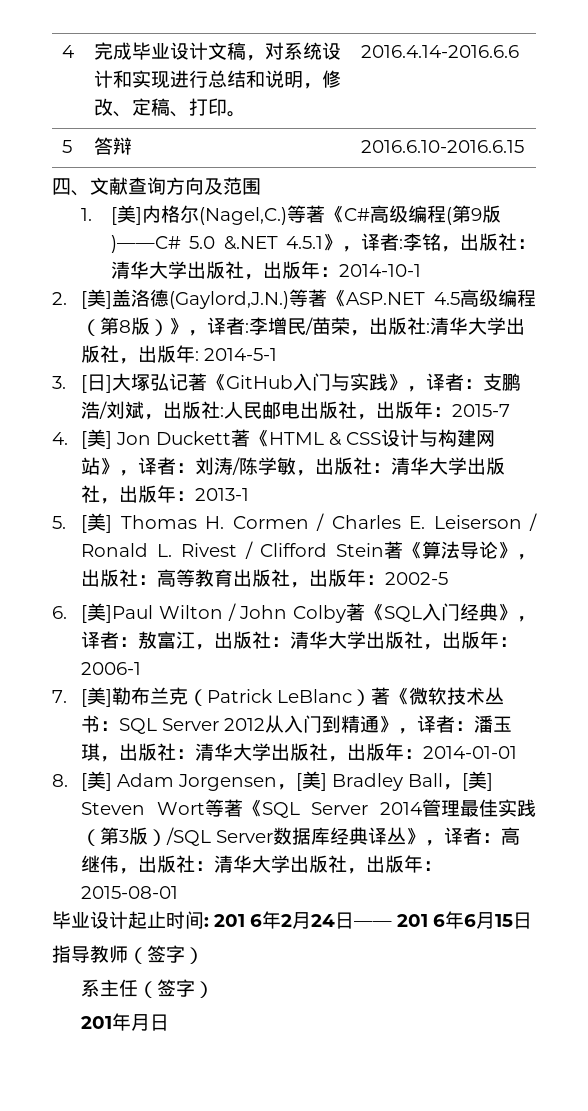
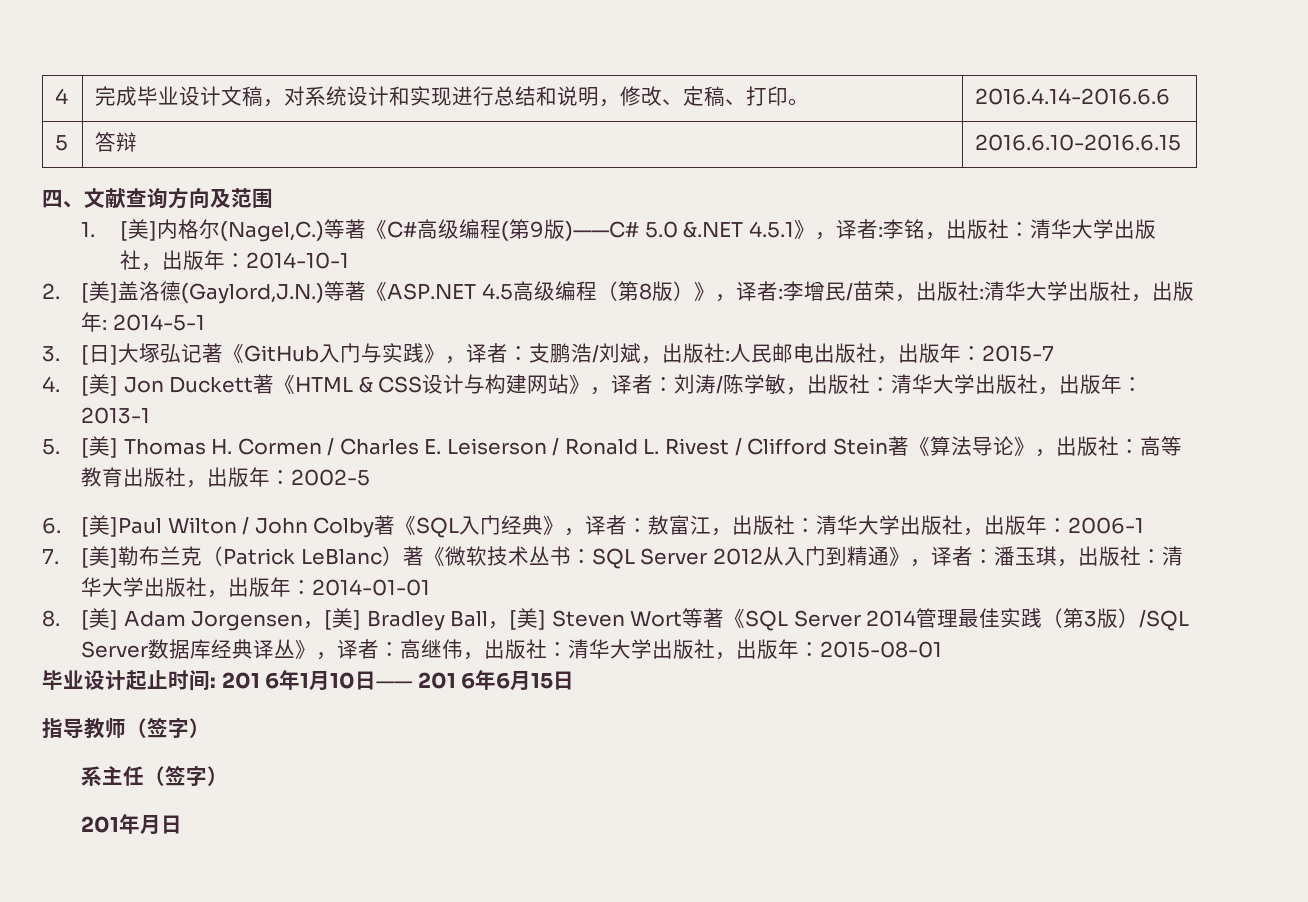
- 毕业设计起止时间: 201 6年2月24日—— 201 6年6月15日
+ 毕业设计起止时间: 201 6年1月10日—— 201 6年6月15日

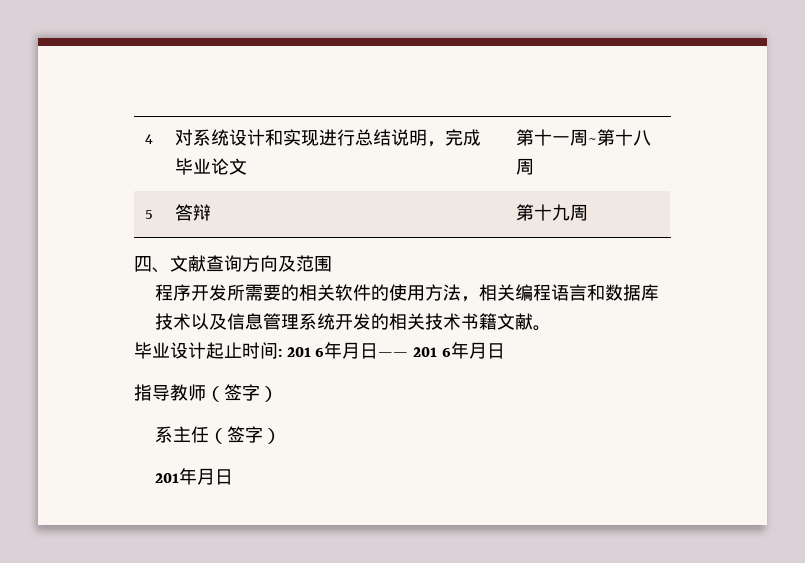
- 4 | 完成毕业设计文稿，对系统设计和实现进行总结和说明，修改、定稿、打印。 | 2016.4.14-2016.6.6
+ 4 | 对系统设计和实现进行总结说明，完成毕业论文 | 第十一周~第十八周
- 5 | 答辩 | 2016.6.10-2016.6.15
+ 5 | 答辩 | 第十九周
- 1. [美]内格尔(Nagel,C.)等著《C#高级编程(第9版)——C# 5.0 &.NET 4.5.1》，译者:李铭，出版社：清华大学出版社，出版年：2014-10-1
- 2. [美]盖洛德(Gaylord,J.N.)等著《ASP.NET 4.5高级编程（第8版）》，译者:李增民/苗荣，出版社:清华大学出版社，出版年: 2014-5-1
- 3. [日]大塚弘记著《GitHub入门与实践》，译者：支鹏浩/刘斌，出版社:人民邮电出版社，出版年：2015-7
- 4. [美] Jon Duckett著《HTML & CSS设计与构建网站》，译者：刘涛/陈学敏，出版社：清华大学出版社，出版年：2013-1
- 5. [美] Thomas H. Cormen / Charles E. Leiserson / Ronald L. Rivest / Clifford Stein著《算法导论》，出版社：高等教育出版社，出版年：2002-5
- 6. [美]Paul Wilton / John Colby著《SQL入门经典》，译者：敖富江，出版社：清华大学出版社，出版年：2006-1
- 7. [美]勒布兰克（Patrick LeBlanc）著《微软技术丛书：SQL Server 2012从入门到精通》，译者：潘玉琪，出版社：清华大学出版社，出版年：2014-01-01
- 8. [美] Adam Jorgensen，[美] Bradley Ball，[美] Steven Wort等著《SQL Server 2014管理最佳实践（第3版）/SQL Server数据库经典译丛》，译者：高继伟，出版社：清华大学出版社，出版年：2015-08-01
+ 程序开发所需要的相关软件的使用方法，相关编程语言和数据库技术以及信息管理系统开发的相关技术书籍文献。
- 毕业设计起止时间: 201 6年1月10日—— 201 6年6月15日
+ 毕业设计起止时间: 201 6年月日—— 201 6年月日

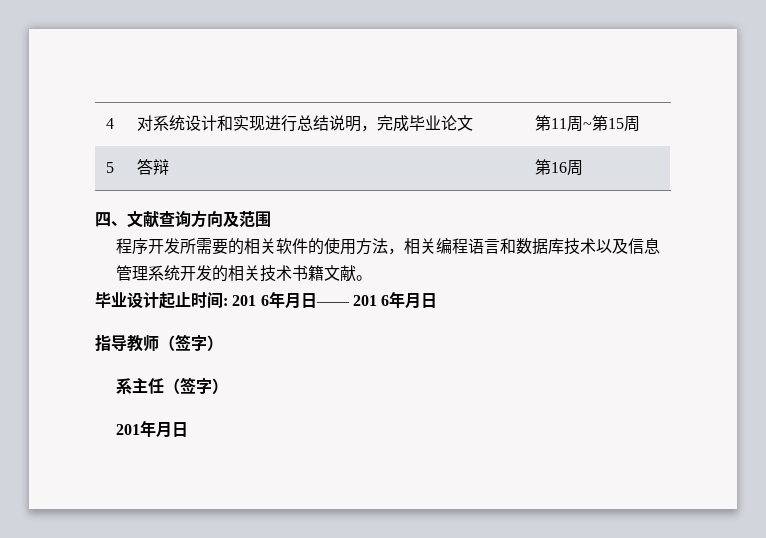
- 4 | 对系统设计和实现进行总结说明，完成毕业论文 | 第十一周~第十八周
+ 4 | 对系统设计和实现进行总结说明，完成毕业论文 | 第11周~第15周
- 5 | 答辩 | 第十九周
+ 5 | 答辩 | 第16周

